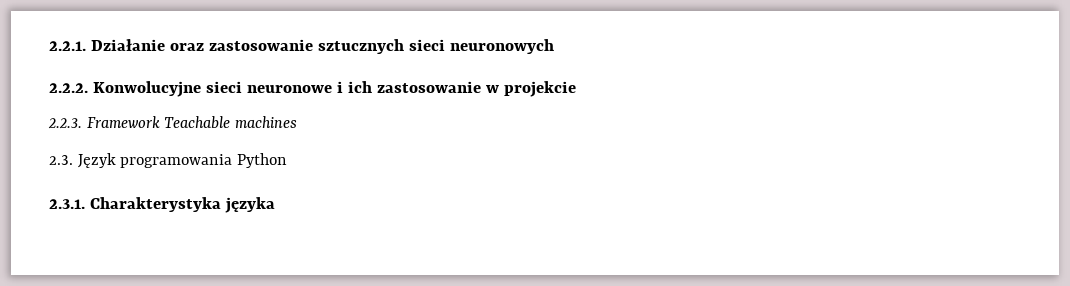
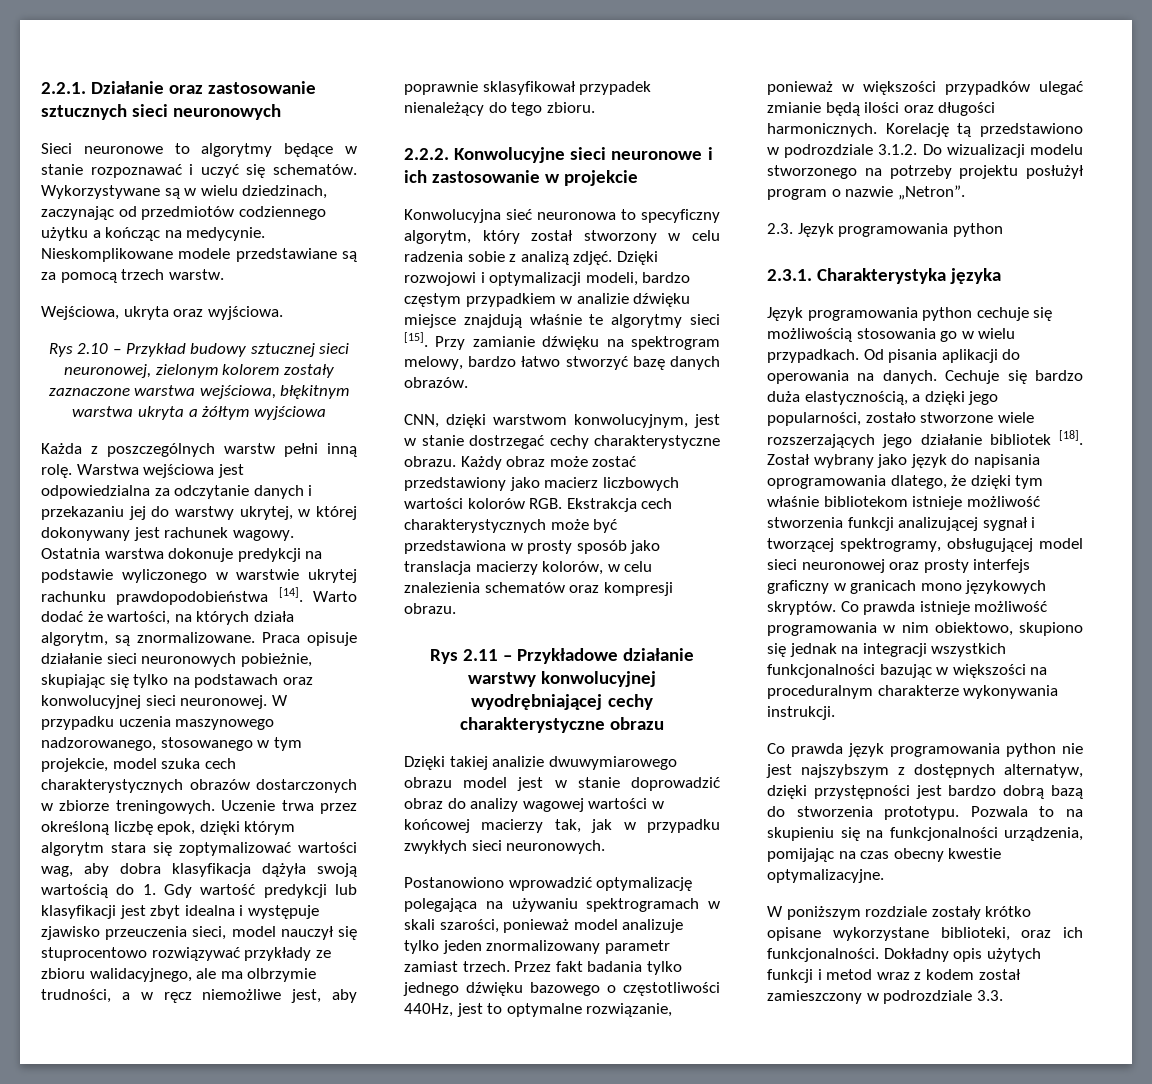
+ Sieci neuronowe to algorytmy będące w stanie rozpoznawać i uczyć się schematów. Wykorzystywane są w wielu dziedzinach, zaczynając od przedmiotów codziennego użytku a kończąc na medycynie. Nieskomplikowane modele przedstawiane są za pomocą trzech warstw.
+ Wejściowa, ukryta oraz wyjściowa.
+ Rys 2.10 – Przykład budowy sztucznej sieci neuronowej, zielonym kolorem zostały zaznaczone warstwa wejściowa, błękitnym warstwa ukryta a żółtym wyjściowa
+ Każda z poszczególnych warstw pełni inną rolę. Warstwa wejściowa jest odpowiedzialna za odczytanie danych i przekazaniu jej do warstwy ukrytej, w której dokonywany jest rachunek wagowy. Ostatnia warstwa dokonuje predykcji na podstawie wyliczonego w warstwie ukrytej rachunku prawdopodobieństwa [14]. Warto dodać że wartości, na których działa algorytm, są znormalizowane. Praca opisuje działanie sieci neuronowych pobieżnie, skupiając się tylko na podstawach oraz konwolucyjnej sieci neuronowej. W przypadku uczenia maszynowego nadzorowanego, stosowanego w tym projekcie, model szuka cech charakterystycznych obrazów dostarczonych w zbiorze treningowych. Uczenie trwa przez określoną liczbę epok, dzięki którym algorytm stara się zoptymalizować wartości wag, aby dobra klasyfikacja dążyła swoją wartością do 1. Gdy wartość predykcji lub klasyfikacji jest zbyt idealna i występuje zjawisko przeuczenia sieci, model nauczył się stuprocentowo rozwiązywać przykłady ze zbioru walidacyjnego, ale ma olbrzymie trudności, a w ręcz niemożliwe jest, aby poprawnie sklasyfikował przypadek nienależący do tego zbioru.
- 2.2.3. Framework Teachable machines
+ Konwolucyjna sieć neuronowa to specyficzny algorytm, który został stworzony w celu radzenia sobie z analizą zdjęć. Dzięki rozwojowi i optymalizacji modeli, bardzo częstym przypadkiem w analizie dźwięku miejsce znajdują właśnie te algorytmy sieci [15]. Przy zamianie dźwięku na spektrogram melowy, bardzo łatwo stworzyć bazę danych obrazów.
+ CNN, dzięki warstwom konwolucyjnym, jest w stanie dostrzegać cechy charakterystyczne obrazu. Każdy obraz może zostać przedstawiony jako macierz liczbowych wartości kolorów RGB. Ekstrakcja cech charakterystycznych może być przedstawiona w prosty sposób jako translacja macierzy kolorów, w celu znalezienia schematów oraz kompresji obrazu.
+ Rys 2.11 – Przykładowe działanie warstwy konwolucyjnej wyodrębniającej cechy charakterystyczne obrazu
+ Dzięki takiej analizie dwuwymiarowego obrazu model jest w stanie doprowadzić obraz do analizy wagowej wartości w końcowej macierzy tak, jak w przypadku zwykłych sieci neuronowych.
+ Postanowiono wprowadzić optymalizację polegająca na używaniu spektrogramach w skali szarości, ponieważ model analizuje tylko jeden znormalizowany parametr zamiast trzech. Przez fakt badania tylko jednego dźwięku bazowego o częstotliwości 440Hz, jest to optymalne rozwiązanie, ponieważ w większości przypadków ulegać zmianie będą ilości oraz długości harmonicznych. Korelację tą przedstawiono w podrozdziale 3.1.2. Do wizualizacji modelu stworzonego na potrzeby projektu posłużył program o nazwie „Netron”.
- 2.3. Język programowania Python
+ 2.3. Język programowania python
+ Język programowania python cechuje się możliwością stosowania go w wielu przypadkach. Od pisania aplikacji do operowania na danych. Cechuje się bardzo duża elastycznością, a dzięki jego popularności, zostało stworzone wiele rozszerzających jego działanie bibliotek [18]. Został wybrany jako język do napisania oprogramowania dlatego, że dzięki tym właśnie bibliotekom istnieje możliwość stworzenia funkcji analizującej sygnał i tworzącej spektrogramy, obsługującej model sieci neuronowej oraz prosty interfejs graficzny w granicach mono językowych skryptów. Co prawda istnieje możliwość programowania w nim obiektowo, skupiono się jednak na integracji wszystkich funkcjonalności bazując w większości na proceduralnym charakterze wykonywania instrukcji.
+ Co prawda język programowania python nie jest najszybszym z dostępnych alternatyw, dzięki przystępności jest bardzo dobrą bazą do stworzenia prototypu. Pozwala to na skupieniu się na funkcjonalności urządzenia, pomijając na czas obecny kwestie optymalizacyjne.
+ W poniższym rozdziale zostały krótko opisane wykorzystane biblioteki, oraz ich funkcjonalności. Dokładny opis użytych funkcji i metod wraz z kodem został zamieszczony w podrozdziale 3.3.

